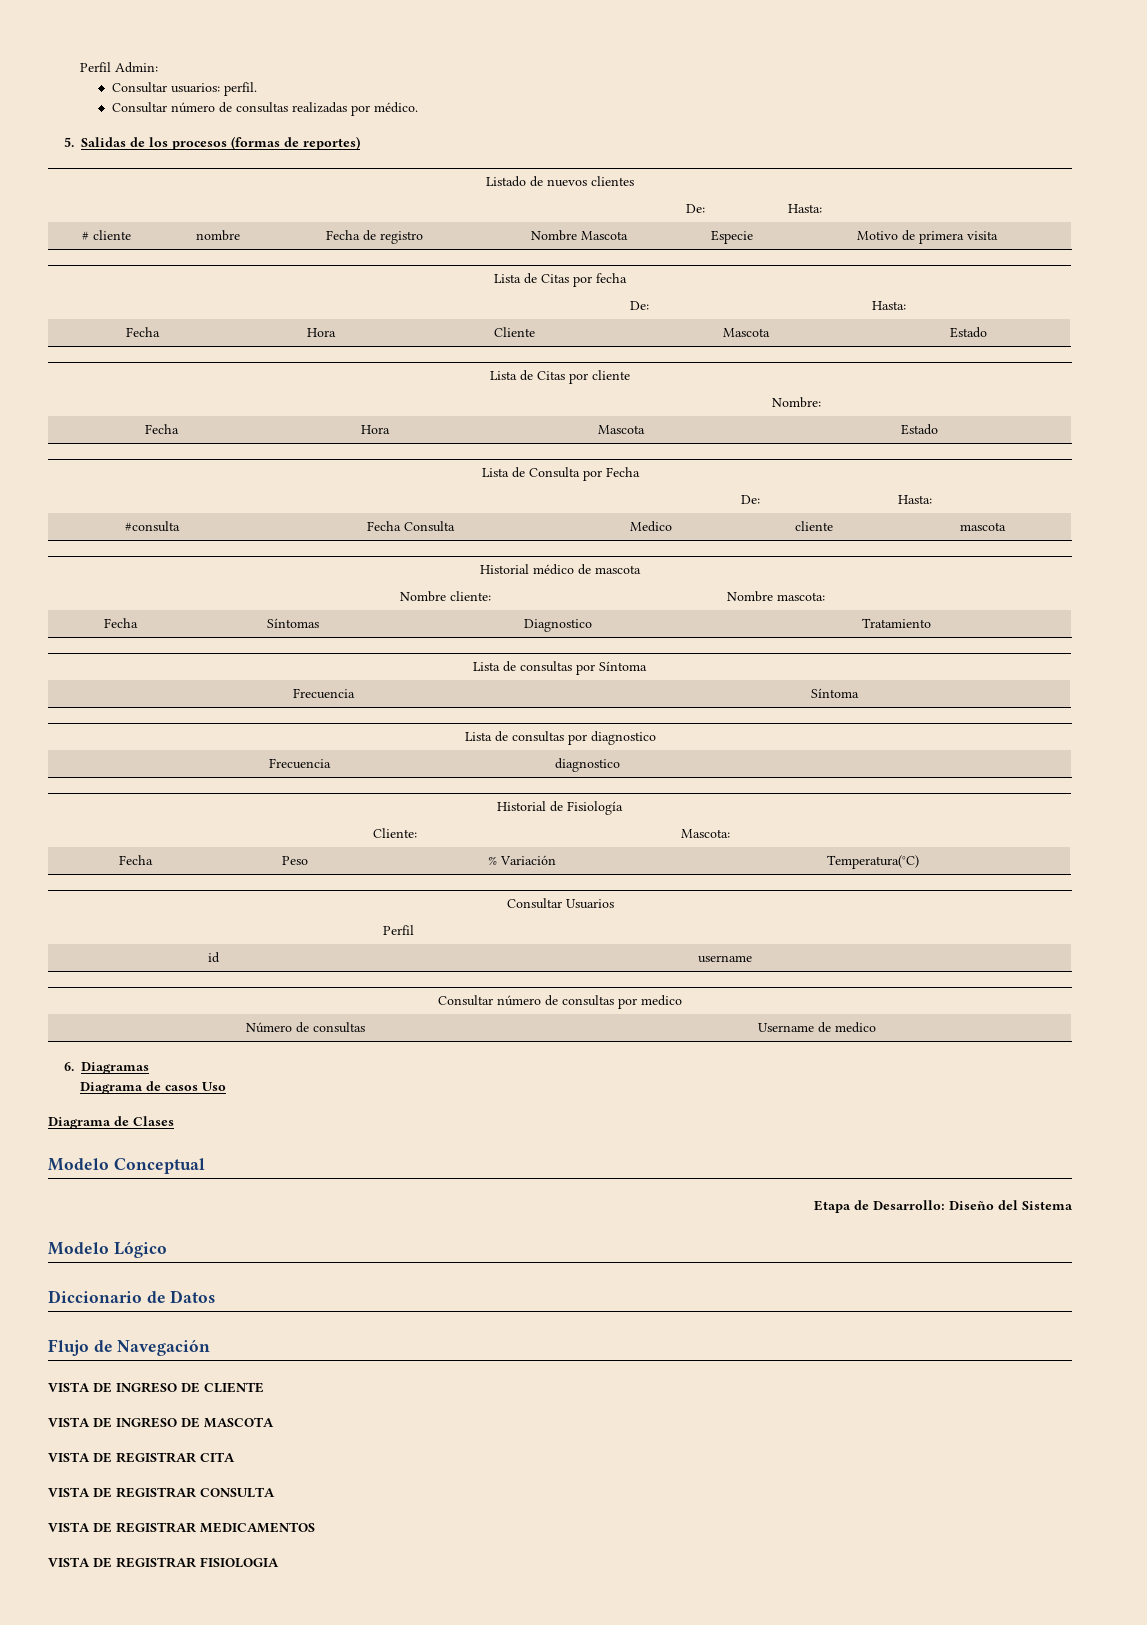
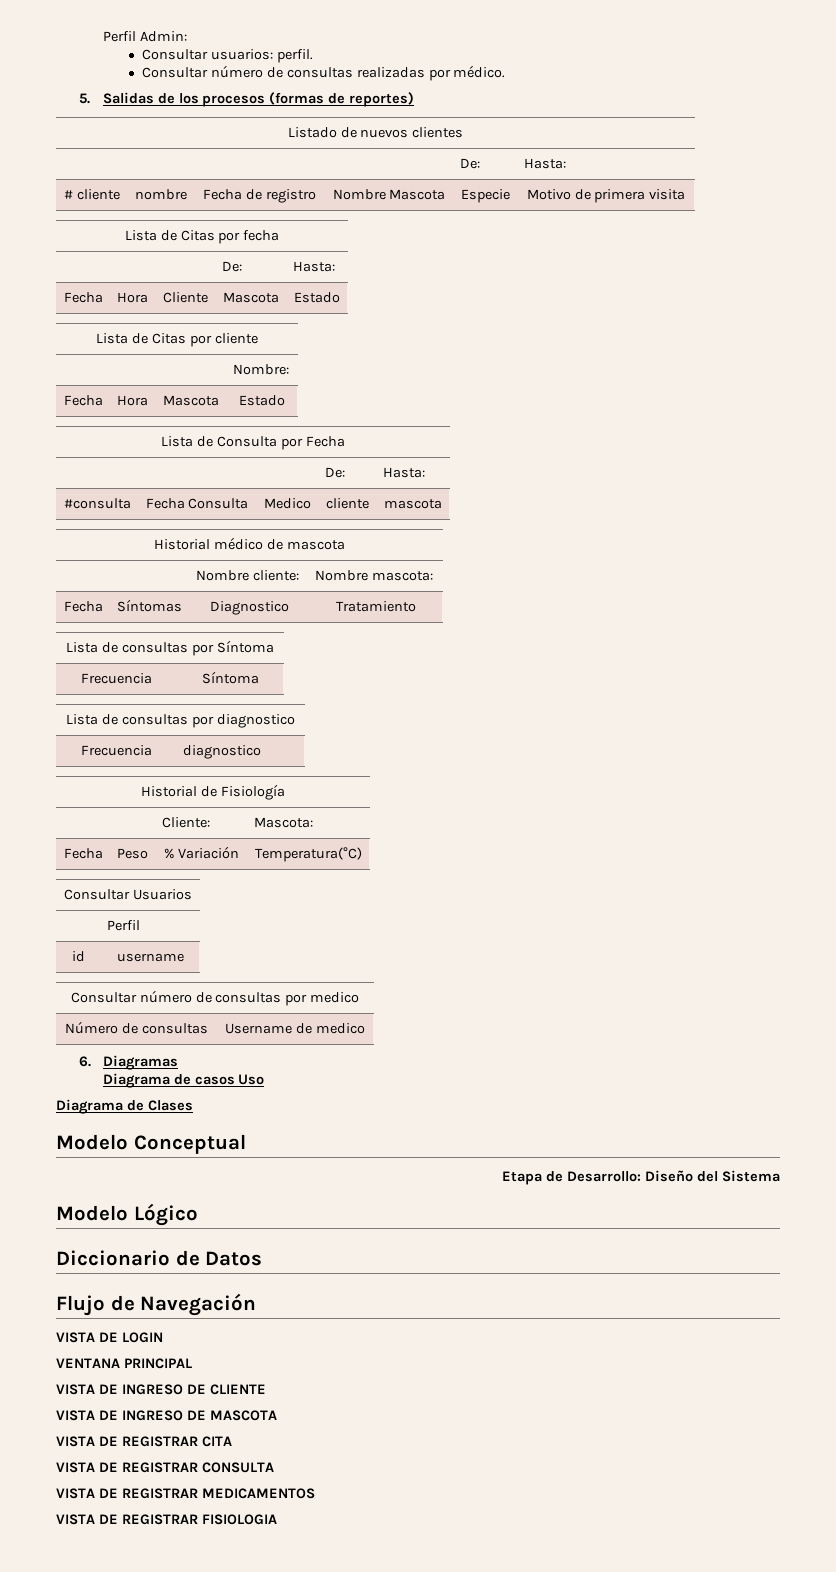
+ VISTA DE LOGIN
+ VENTANA PRINCIPAL

